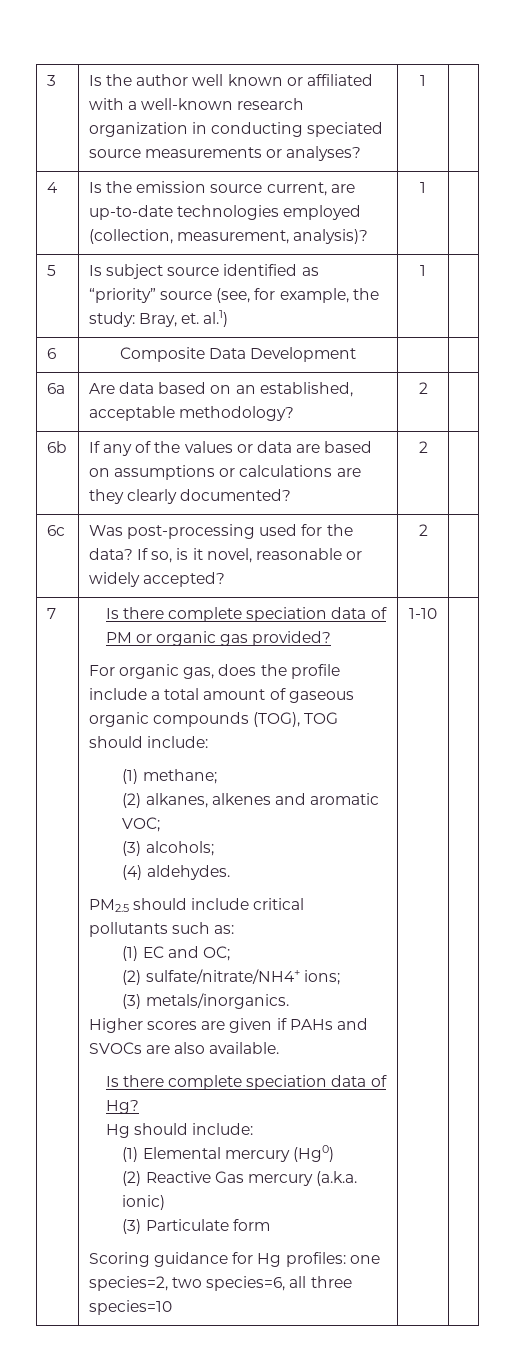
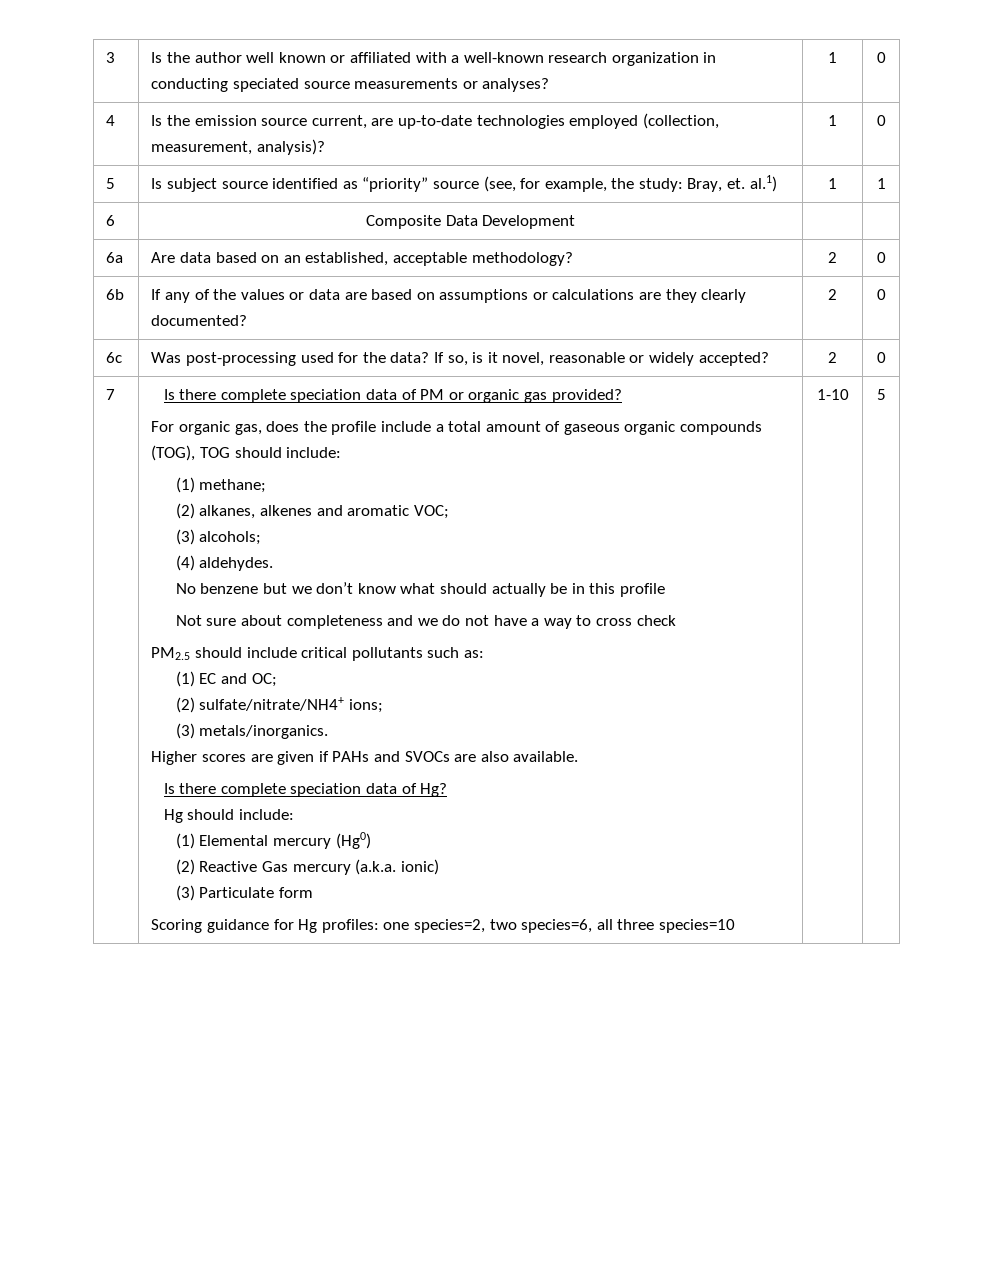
- 3 | Is the author well known or affiliated with a well-known research organization in conducting speciated source measurements or analyses? | 1 |
+ 3 | Is the author well known or affiliated with a well-known research organization in conducting speciated source measurements or analyses? | 1 | 0
- 4 | Is the emission source current, are up-to-date technologies employed (collection, measurement, analysis)? | 1 |
+ 4 | Is the emission source current, are up-to-date technologies employed (collection, measurement, analysis)? | 1 | 0
- 5 | Is subject source identified as “priority” source (see, for example, the study: Bray, et. al.1) | 1 |
+ 5 | Is subject source identified as “priority” source (see, for example, the study: Bray, et. al.1) | 1 | 1
- 6a | Are data based on an established, acceptable methodology? | 2 |
+ 6a | Are data based on an established, acceptable methodology? | 2 | 0
- 6b | If any of the values or data are based on assumptions or calculations are they clearly documented? | 2 |
+ 6b | If any of the values or data are based on assumptions or calculations are they clearly documented? | 2 | 0
- 6c | Was post-processing used for the data? If so, is it novel, reasonable or widely accepted? | 2 |
+ 6c | Was post-processing used for the data? If so, is it novel, reasonable or widely accepted? | 2 | 0
+ No benzene but we don’t know what should actually be in this profile
+ Not sure about completeness and we do not have a way to cross check
- 1-10
+ 1-10 | 5

